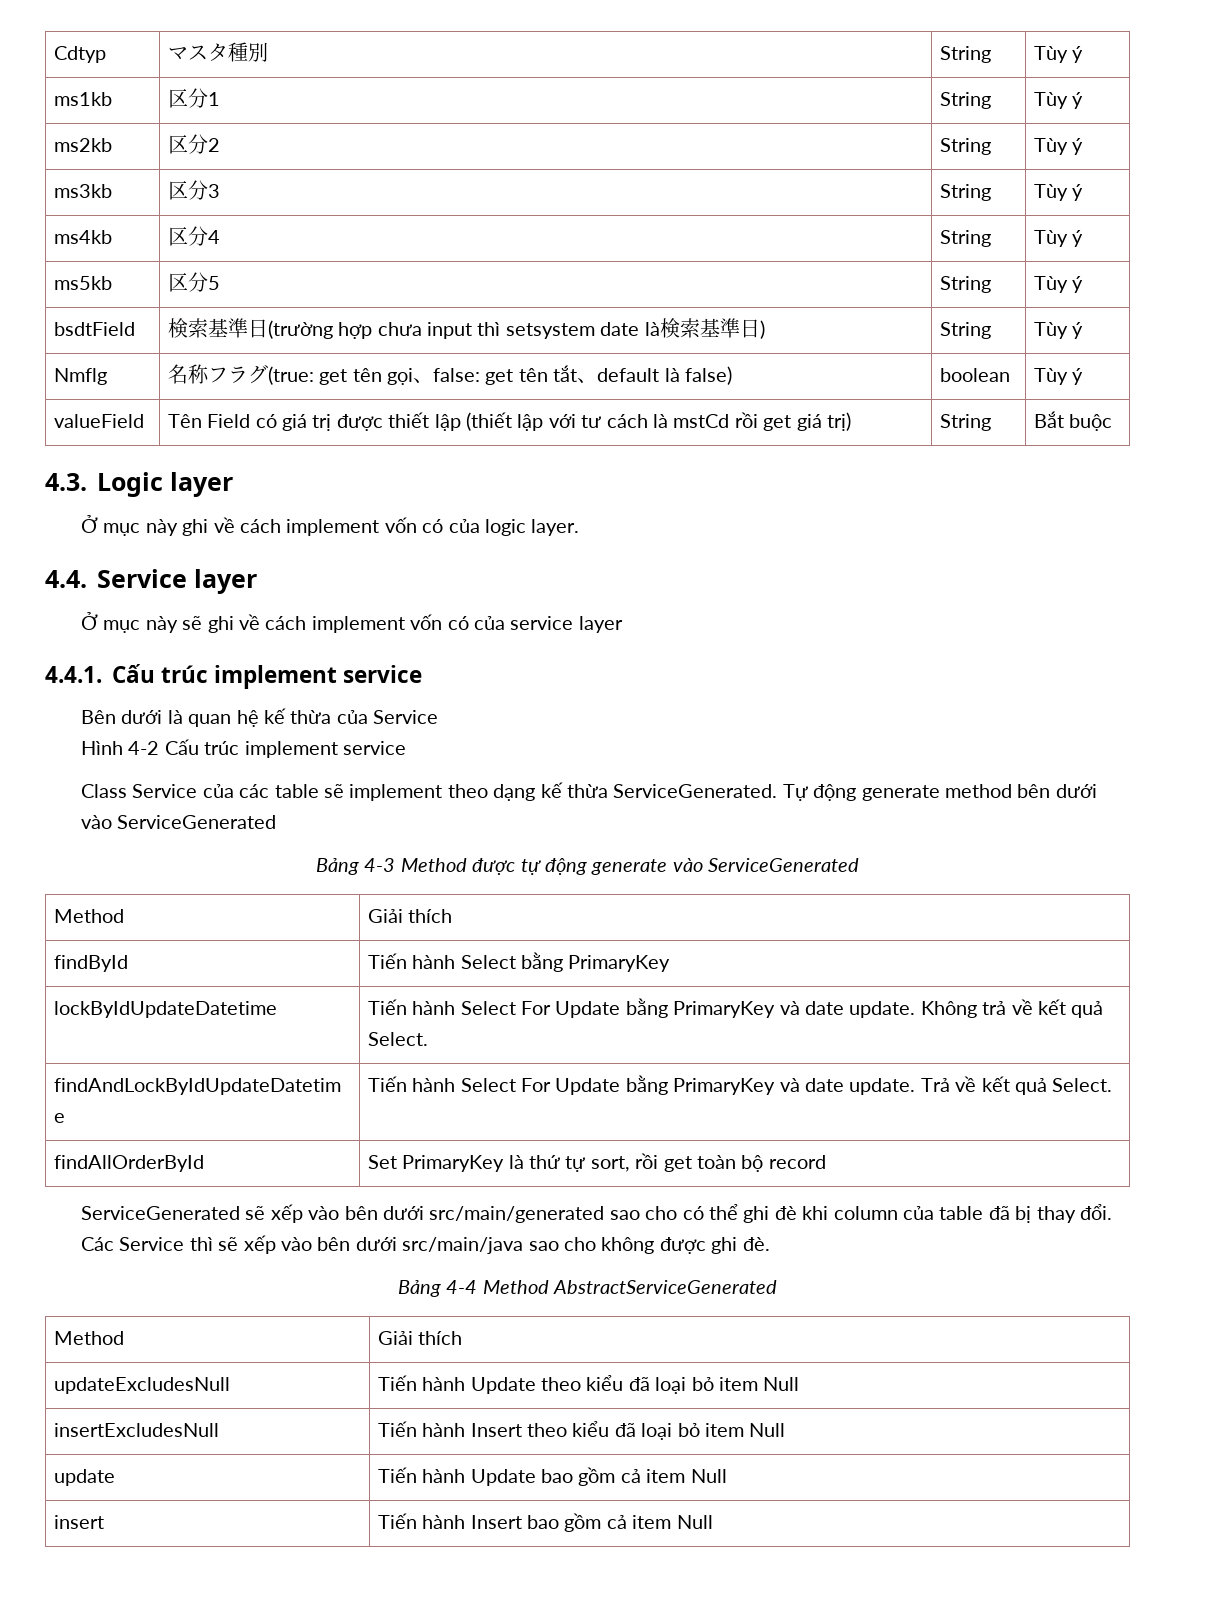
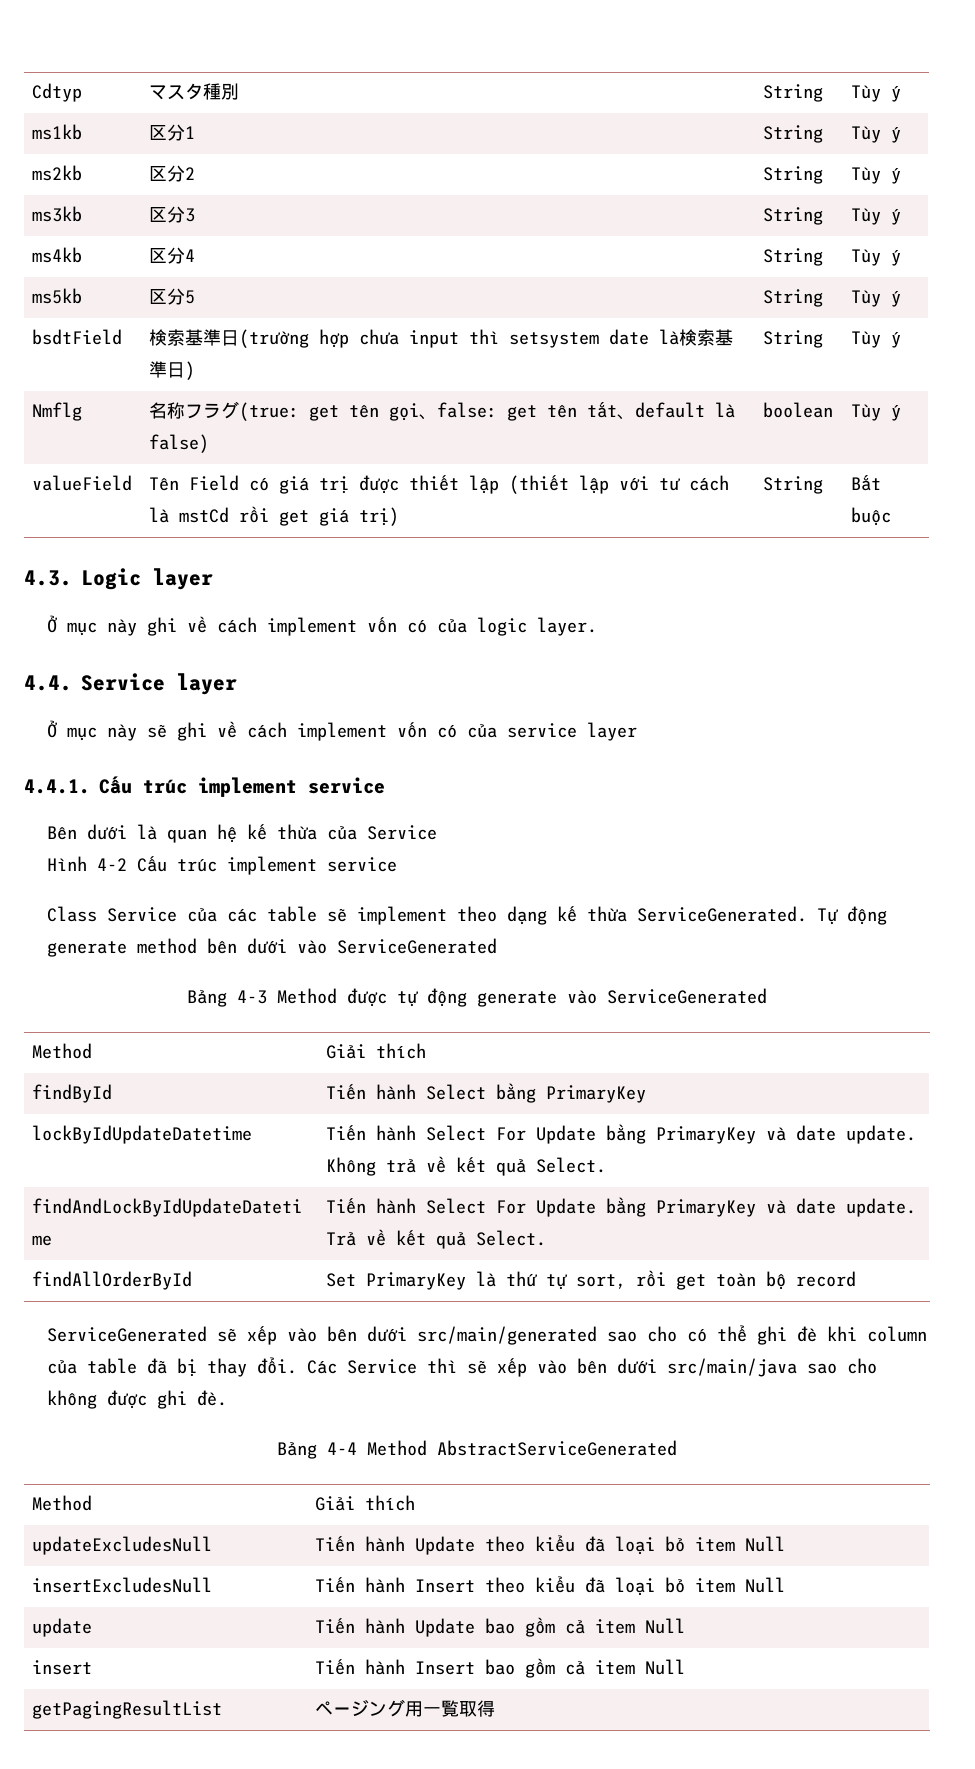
+ getPagingResultList | ページング用一覧取得

